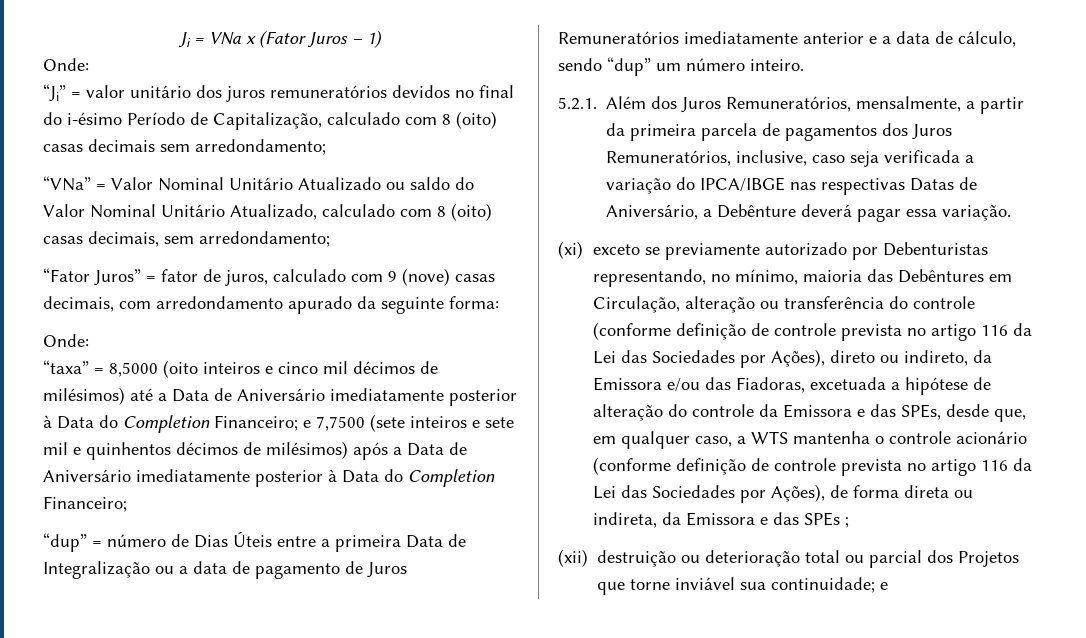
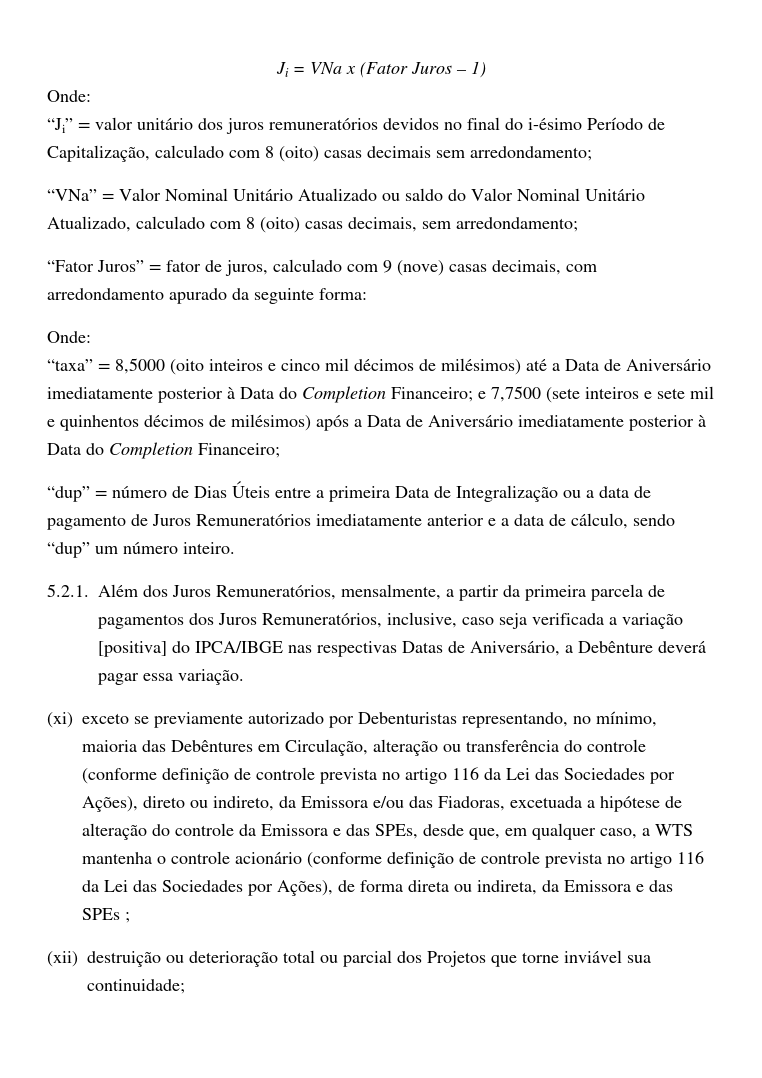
- 5.2.1. Além dos Juros Remuneratórios, mensalmente, a partir da primeira parcela de pagamentos dos Juros Remuneratórios, inclusive, caso seja verificada a variação do IPCA/IBGE nas respectivas Datas de Aniversário, a Debênture deverá pagar essa variação.
+ 5.2.1. Além dos Juros Remuneratórios, mensalmente, a partir da primeira parcela de pagamentos dos Juros Remuneratórios, inclusive, caso seja verificada a variação [positiva] do IPCA/IBGE nas respectivas Datas de Aniversário, a Debênture deverá pagar essa variação.
- (xii) destruição ou deterioração total ou parcial dos Projetos que torne inviável sua continuidade; e
+ (xii) destruição ou deterioração total ou parcial dos Projetos que torne inviável sua continuidade;

